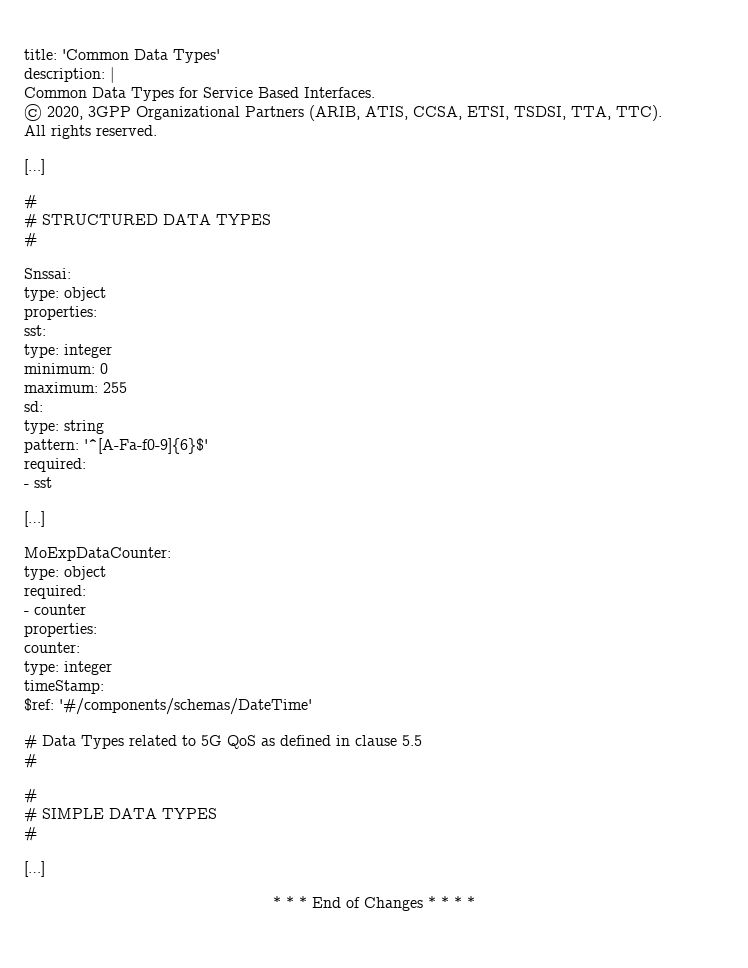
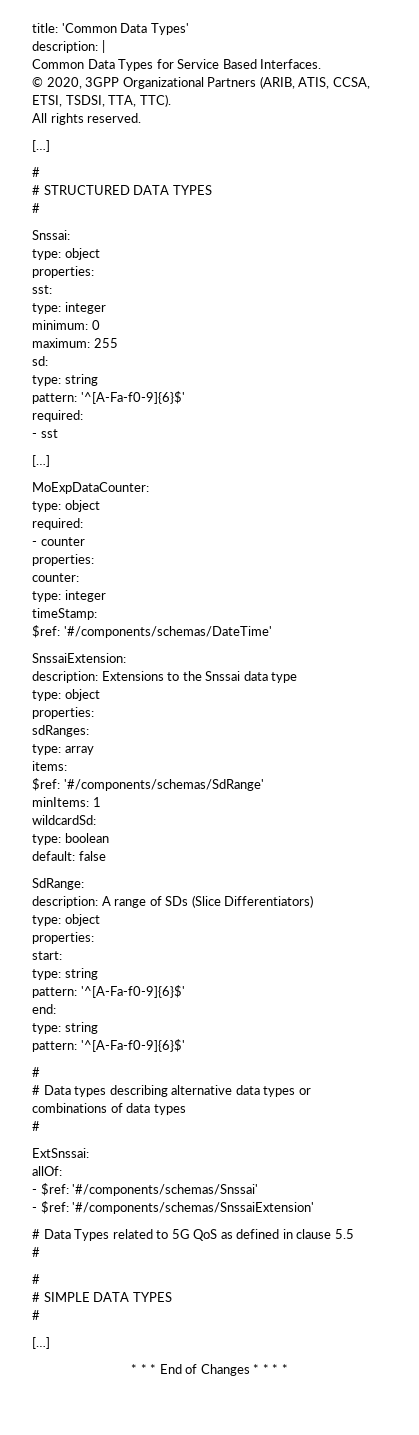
+ SnssaiExtension:
+ description: Extensions to the Snssai data type
+ type: object
+ properties:
+ sdRanges:
+ type: array
+ items:
+ $ref: '#/components/schemas/SdRange'
+ minItems: 1
+ wildcardSd:
+ type: boolean
+ default: false
+ SdRange:
+ description: A range of SDs (Slice Differentiators)
+ type: object
+ properties:
+ start:
+ type: string
+ pattern: '^[A-Fa-f0-9]{6}$'
+ end:
+ type: string
+ pattern: '^[A-Fa-f0-9]{6}$'
+ #
+ # Data types describing alternative data types or combinations of data types
+ #
+ ExtSnssai:
+ allOf:
+ - $ref: '#/components/schemas/Snssai'
+ - $ref: '#/components/schemas/SnssaiExtension'

